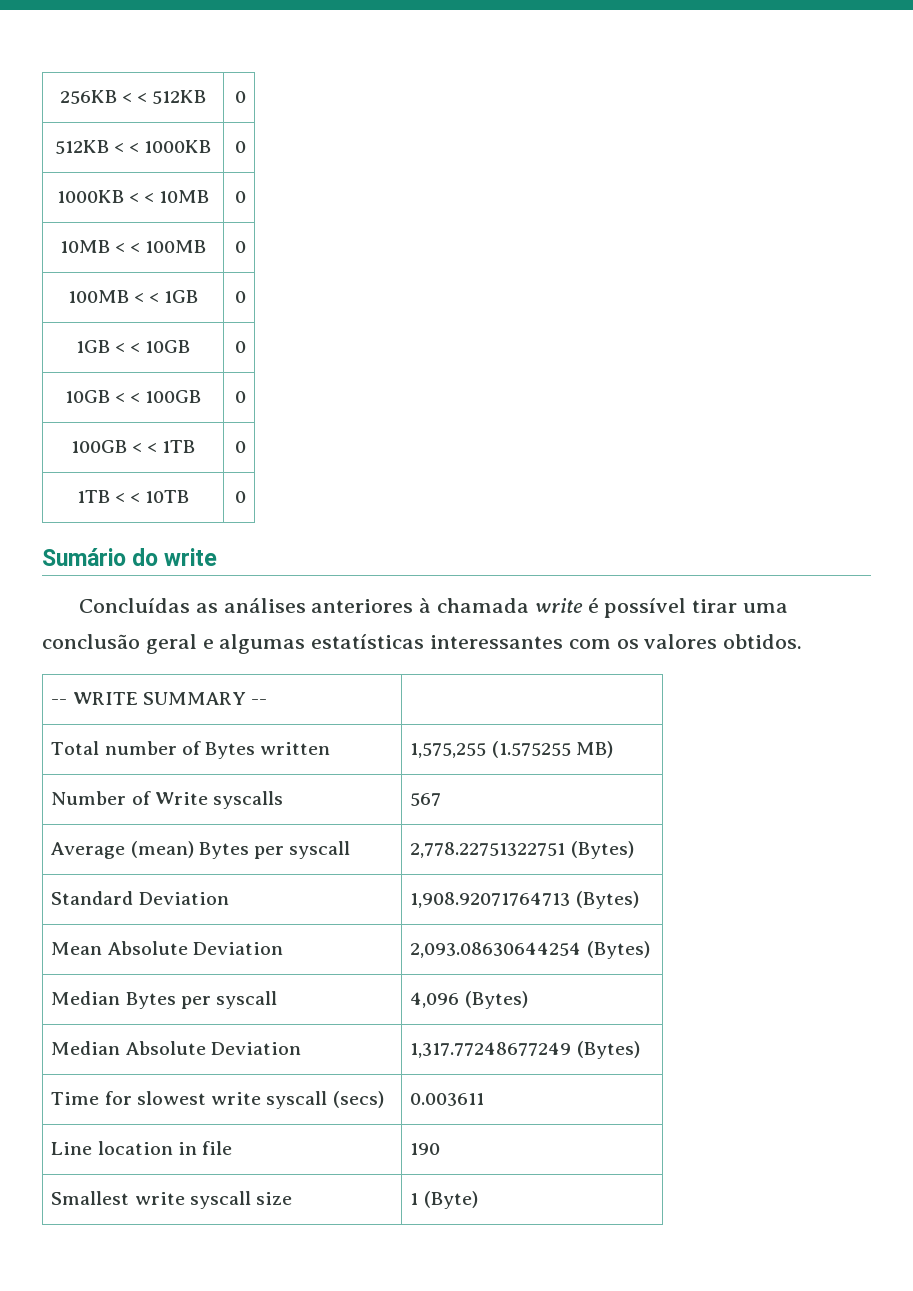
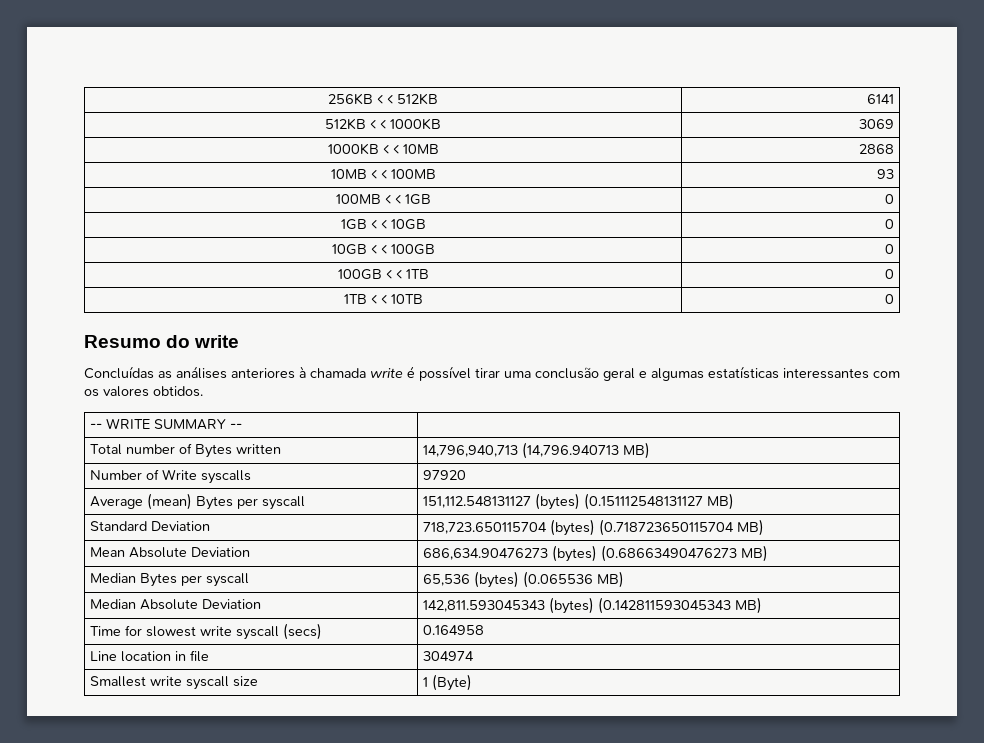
- 256KB < < 512KB | 0
+ 256KB < < 512KB | 6141
- 512KB < < 1000KB | 0
+ 512KB < < 1000KB | 3069
- 1000KB < < 10MB | 0
+ 1000KB < < 10MB | 2868
- 10MB < < 100MB | 0
+ 10MB < < 100MB | 93
- Sumário do write
+ Resumo do write
- Total number of Bytes written | 1,575,255 (1.575255 MB)
+ Total number of Bytes written | 14,796,940,713 (14,796.940713 MB)
- Number of Write syscalls | 567
+ Number of Write syscalls | 97920
- Average (mean) Bytes per syscall | 2,778.22751322751 (Bytes)
- Standard Deviation | 1,908.92071764713 (Bytes)
+ Average (mean) Bytes per syscall | 151,112.548131127 (bytes) (0.151112548131127 MB)
+ Standard Deviation | 718,723.650115704 (bytes) (0.718723650115704 MB)
- Mean Absolute Deviation | 2,093.08630644254 (Bytes)
+ Mean Absolute Deviation | 686,634.90476273 (bytes) (0.68663490476273 MB)
- Median Bytes per syscall | 4,096 (Bytes)
+ Median Bytes per syscall | 65,536 (bytes) (0.065536 MB)
- Median Absolute Deviation | 1,317.77248677249 (Bytes)
+ Median Absolute Deviation | 142,811.593045343 (bytes) (0.142811593045343 MB)
- Time for slowest write syscall (secs) | 0.003611
+ Time for slowest write syscall (secs) | 0.164958
- Line location in file | 190
+ Line location in file | 304974

